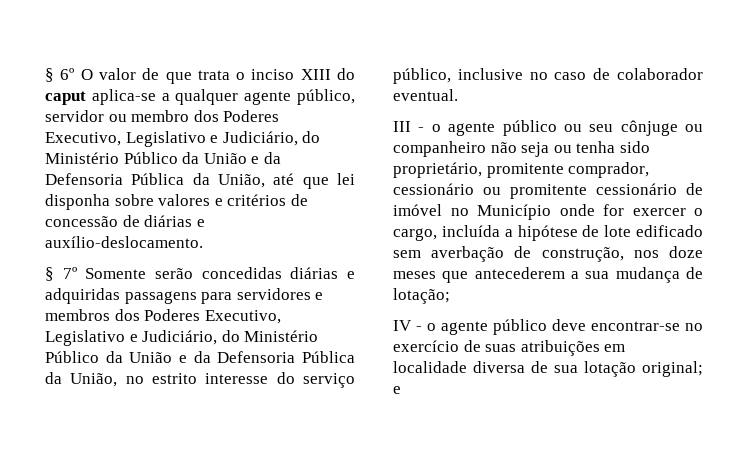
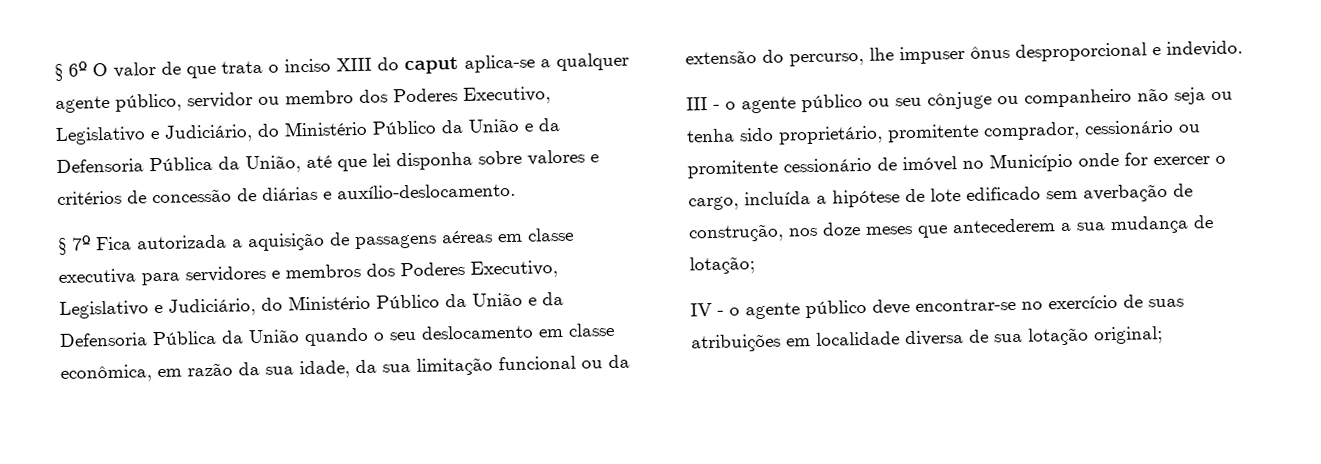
- § 7º Somente serão concedidas diárias e adquiridas passagens para servidores e membros dos Poderes Executivo, Legislativo e Judiciário, do Ministério Público da União e da Defensoria Pública da União, no estrito interesse do serviço público, inclusive no caso de colaborador eventual.
+ § 7º Fica autorizada a aquisição de passagens aéreas em classe executiva para servidores e membros dos Poderes Executivo, Legislativo e Judiciário, do Ministério Público da União e da Defensoria Pública da União quando o seu deslocamento em classe econômica, em razão da sua idade, da sua limitação funcional ou da extensão do percurso, lhe impuser ônus desproporcional e indevido.
- IV - o agente público deve encontrar-se no exercício de suas atribuições em localidade diversa de sua lotação original; e
+ IV - o agente público deve encontrar-se no exercício de suas atribuições em localidade diversa de sua lotação original;

